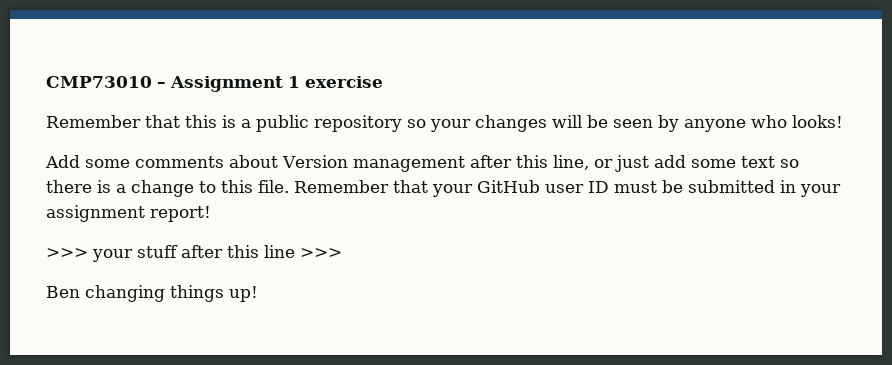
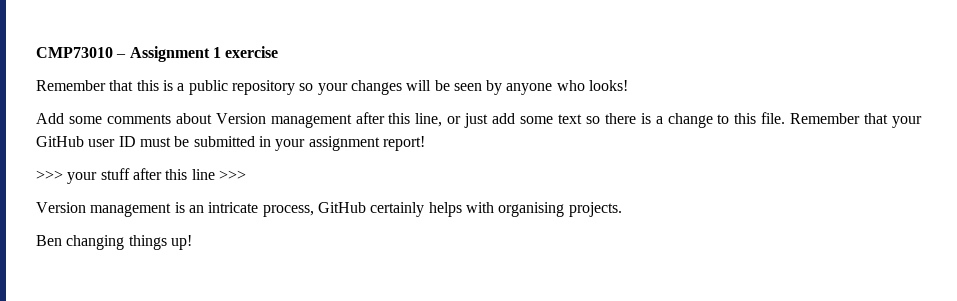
+ Version management is an intricate process, GitHub certainly helps with organising projects.

